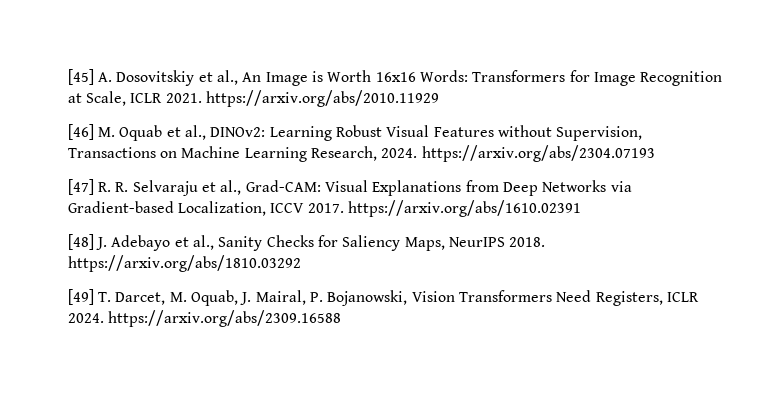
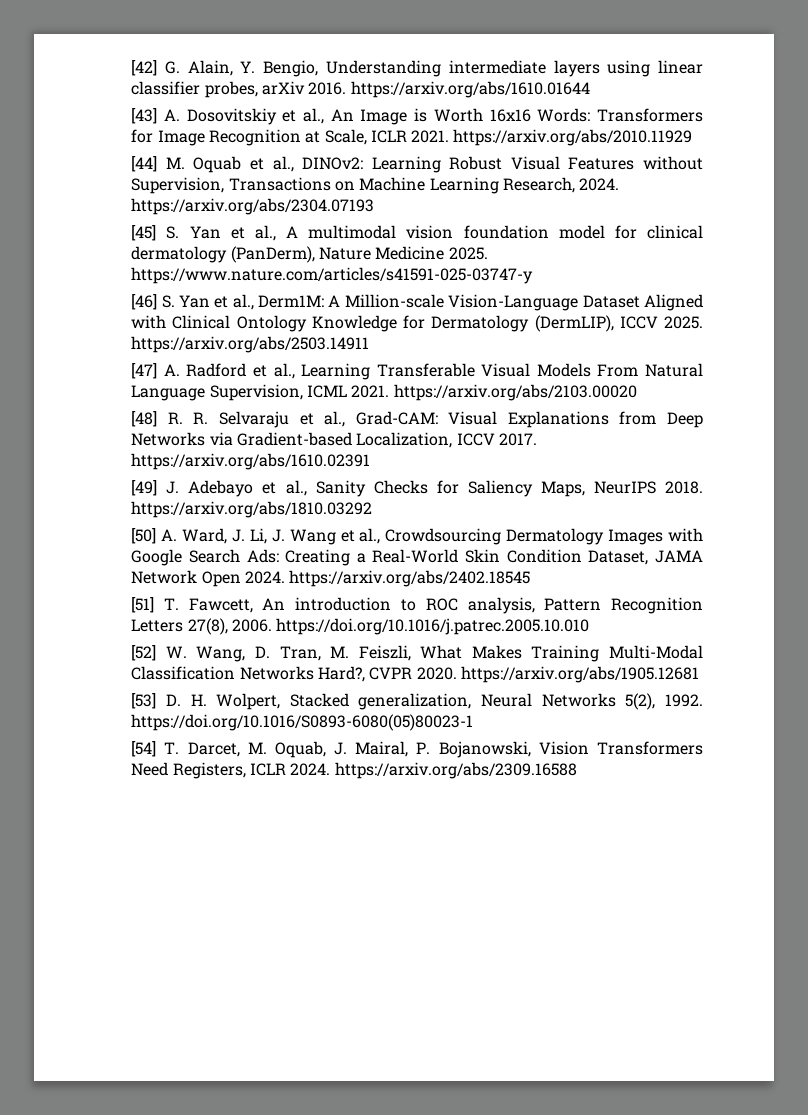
- [45] A. Dosovitskiy et al., An Image is Worth 16x16 Words: Transformers for Image Recognition at Scale, ICLR 2021. https://arxiv.org/abs/2010.11929
+ [42] G. Alain, Y. Bengio, Understanding intermediate layers using linear classifier probes, arXiv 2016. https://arxiv.org/abs/1610.01644
+ [43] A. Dosovitskiy et al., An Image is Worth 16x16 Words: Transformers for Image Recognition at Scale, ICLR 2021. https://arxiv.org/abs/2010.11929
- [46] M. Oquab et al., DINOv2: Learning Robust Visual Features without Supervision, Transactions on Machine Learning Research, 2024. https://arxiv.org/abs/2304.07193
+ [44] M. Oquab et al., DINOv2: Learning Robust Visual Features without Supervision, Transactions on Machine Learning Research, 2024. https://arxiv.org/abs/2304.07193
- [47] R. R. Selvaraju et al., Grad-CAM: Visual Explanations from Deep Networks via Gradient-based Localization, ICCV 2017. https://arxiv.org/abs/1610.02391
+ [45] S. Yan et al., A multimodal vision foundation model for clinical dermatology (PanDerm), Nature Medicine 2025. https://www.nature.com/articles/s41591-025-03747-y
+ [46] S. Yan et al., Derm1M: A Million-scale Vision-Language Dataset Aligned with Clinical Ontology Knowledge for Dermatology (DermLIP), ICCV 2025. https://arxiv.org/abs/2503.14911
+ [47] A. Radford et al., Learning Transferable Visual Models From Natural Language Supervision, ICML 2021. https://arxiv.org/abs/2103.00020
+ [48] R. R. Selvaraju et al., Grad-CAM: Visual Explanations from Deep Networks via Gradient-based Localization, ICCV 2017. https://arxiv.org/abs/1610.02391
- [48] J. Adebayo et al., Sanity Checks for Saliency Maps, NeurIPS 2018. https://arxiv.org/abs/1810.03292
+ [49] J. Adebayo et al., Sanity Checks for Saliency Maps, NeurIPS 2018. https://arxiv.org/abs/1810.03292
- [49] T. Darcet, M. Oquab, J. Mairal, P. Bojanowski, Vision Transformers Need Registers, ICLR 2024. https://arxiv.org/abs/2309.16588
+ [50] A. Ward, J. Li, J. Wang et al., Crowdsourcing Dermatology Images with Google Search Ads: Creating a Real-World Skin Condition Dataset, JAMA Network Open 2024. https://arxiv.org/abs/2402.18545
+ [51] T. Fawcett, An introduction to ROC analysis, Pattern Recognition Letters 27(8), 2006. https://doi.org/10.1016/j.patrec.2005.10.010
+ [52] W. Wang, D. Tran, M. Feiszli, What Makes Training Multi-Modal Classification Networks Hard?, CVPR 2020. https://arxiv.org/abs/1905.12681
+ [53] D. H. Wolpert, Stacked generalization, Neural Networks 5(2), 1992. https://doi.org/10.1016/S0893-6080(05)80023-1
+ [54] T. Darcet, M. Oquab, J. Mairal, P. Bojanowski, Vision Transformers Need Registers, ICLR 2024. https://arxiv.org/abs/2309.16588

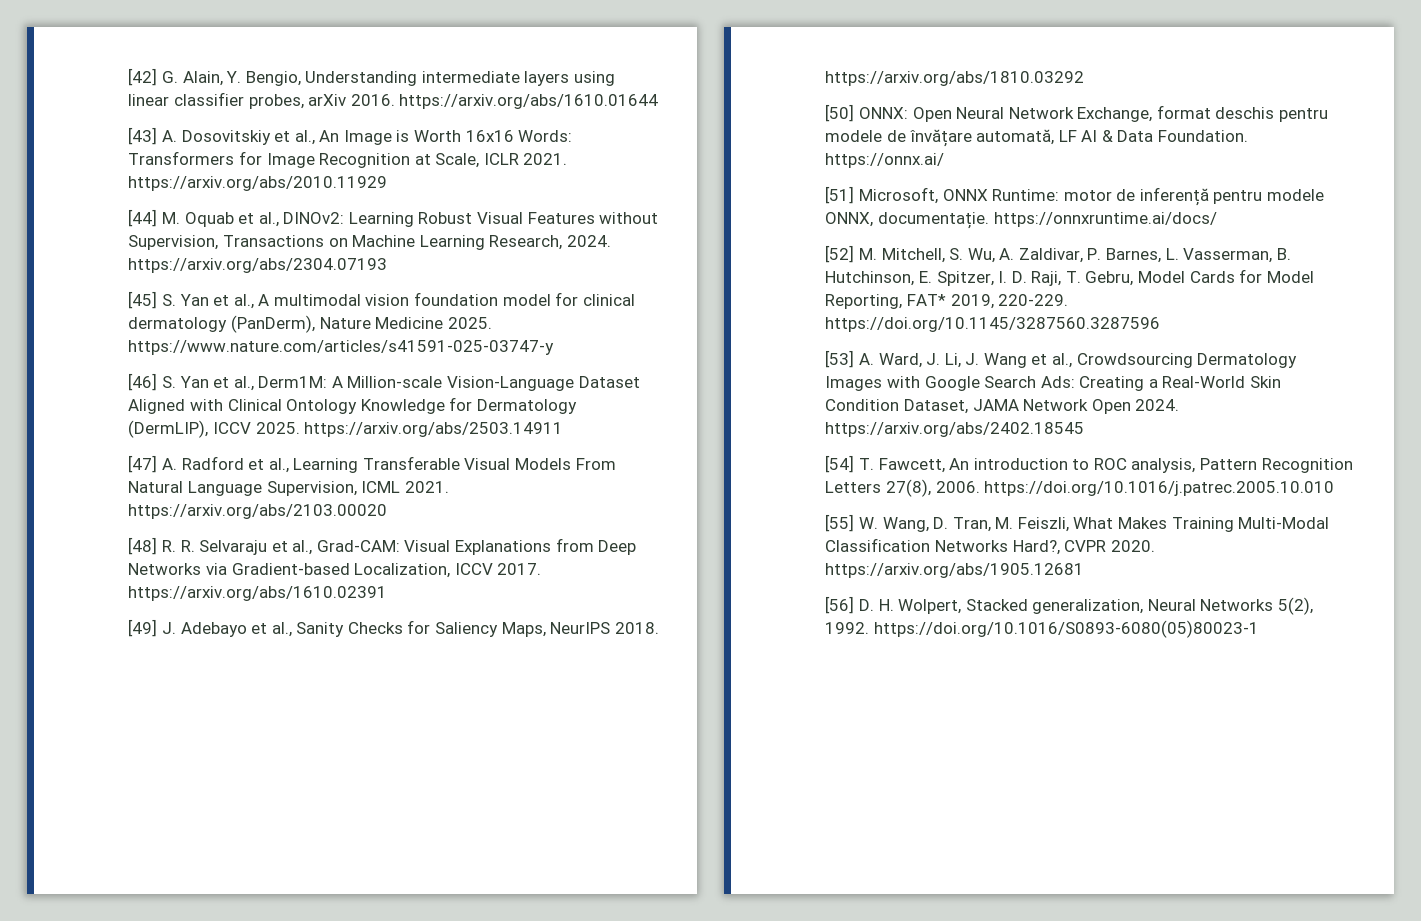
- [50] A. Ward, J. Li, J. Wang et al., Crowdsourcing Dermatology Images with Google Search Ads: Creating a Real-World Skin Condition Dataset, JAMA Network Open 2024. https://arxiv.org/abs/2402.18545
+ [50] ONNX: Open Neural Network Exchange, format deschis pentru modele de învățare automată, LF AI & Data Foundation. https://onnx.ai/
+ [51] Microsoft, ONNX Runtime: motor de inferență pentru modele ONNX, documentație. https://onnxruntime.ai/docs/
+ [52] M. Mitchell, S. Wu, A. Zaldivar, P. Barnes, L. Vasserman, B. Hutchinson, E. Spitzer, I. D. Raji, T. Gebru, Model Cards for Model Reporting, FAT* 2019, 220-229. https://doi.org/10.1145/3287560.3287596
+ [53] A. Ward, J. Li, J. Wang et al., Crowdsourcing Dermatology Images with Google Search Ads: Creating a Real-World Skin Condition Dataset, JAMA Network Open 2024. https://arxiv.org/abs/2402.18545
- [51] T. Fawcett, An introduction to ROC analysis, Pattern Recognition Letters 27(8), 2006. https://doi.org/10.1016/j.patrec.2005.10.010
+ [54] T. Fawcett, An introduction to ROC analysis, Pattern Recognition Letters 27(8), 2006. https://doi.org/10.1016/j.patrec.2005.10.010
- [52] W. Wang, D. Tran, M. Feiszli, What Makes Training Multi-Modal Classification Networks Hard?, CVPR 2020. https://arxiv.org/abs/1905.12681
+ [55] W. Wang, D. Tran, M. Feiszli, What Makes Training Multi-Modal Classification Networks Hard?, CVPR 2020. https://arxiv.org/abs/1905.12681
- [53] D. H. Wolpert, Stacked generalization, Neural Networks 5(2), 1992. https://doi.org/10.1016/S0893-6080(05)80023-1
+ [56] D. H. Wolpert, Stacked generalization, Neural Networks 5(2), 1992. https://doi.org/10.1016/S0893-6080(05)80023-1
- [54] T. Darcet, M. Oquab, J. Mairal, P. Bojanowski, Vision Transformers Need Registers, ICLR 2024. https://arxiv.org/abs/2309.16588

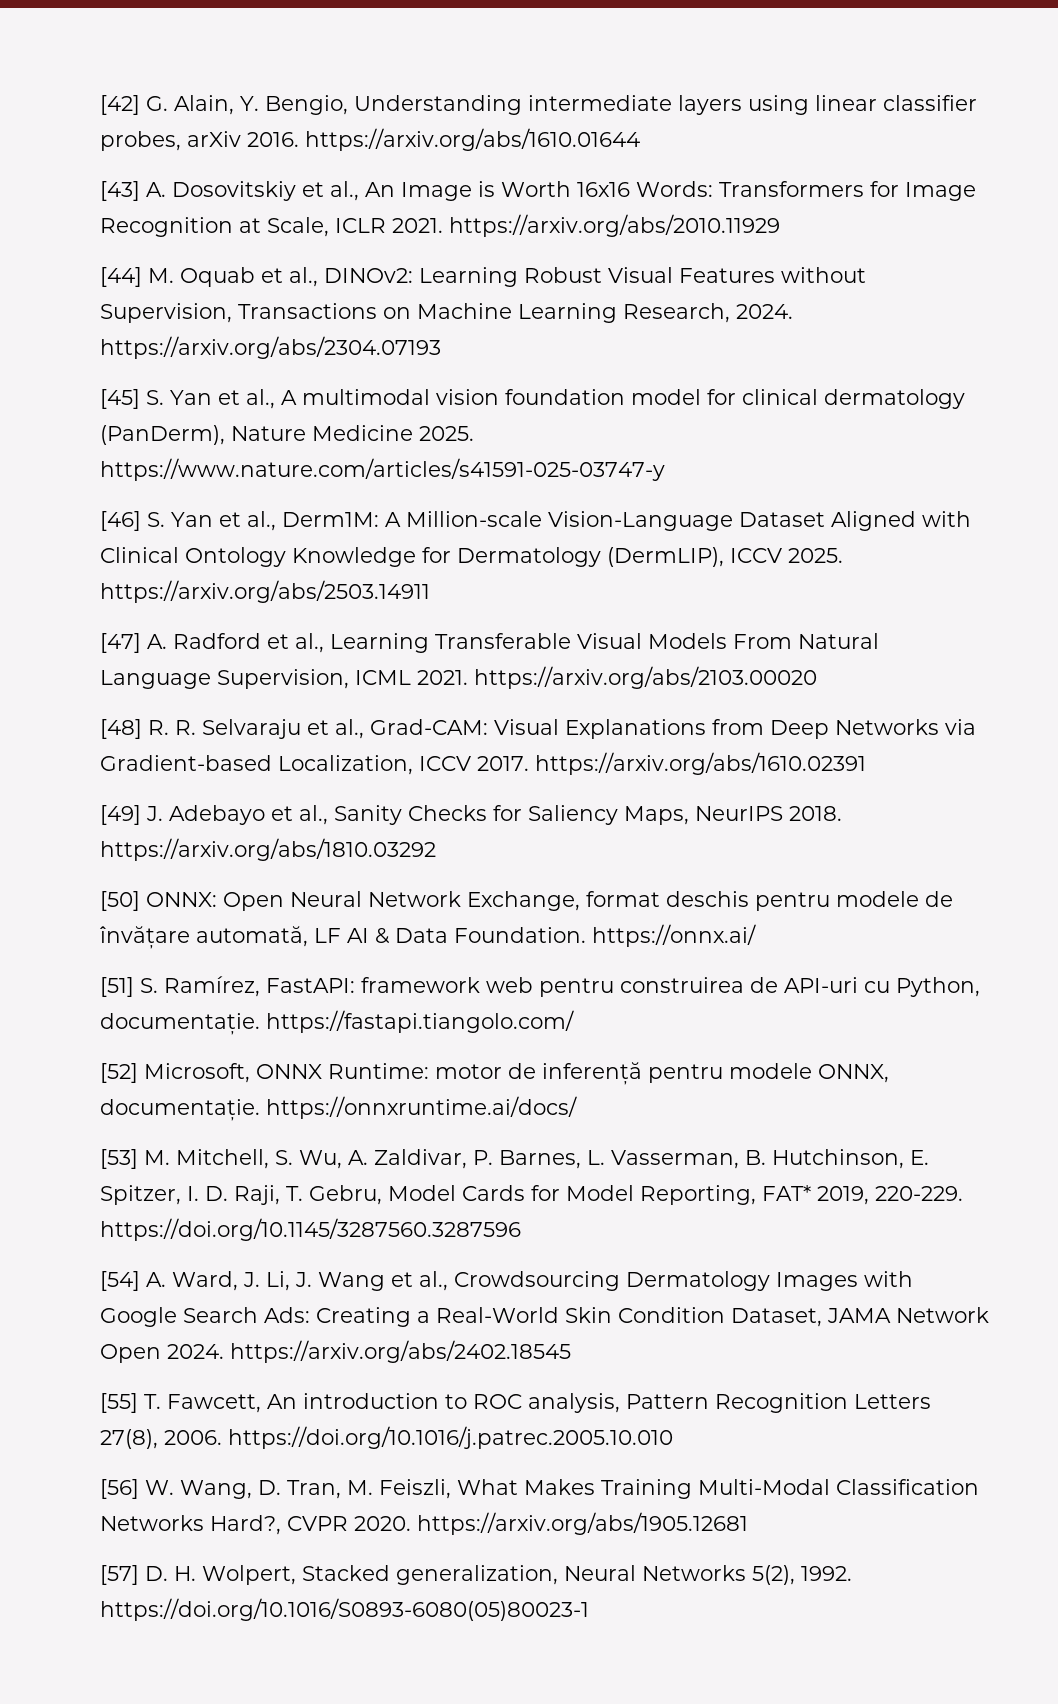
- [51] Microsoft, ONNX Runtime: motor de inferență pentru modele ONNX, documentație. https://onnxruntime.ai/docs/
+ [51] S. Ramírez, FastAPI: framework web pentru construirea de API-uri cu Python, documentație. https://fastapi.tiangolo.com/
+ [52] Microsoft, ONNX Runtime: motor de inferență pentru modele ONNX, documentație. https://onnxruntime.ai/docs/
- [52] M. Mitchell, S. Wu, A. Zaldivar, P. Barnes, L. Vasserman, B. Hutchinson, E. Spitzer, I. D. Raji, T. Gebru, Model Cards for Model Reporting, FAT* 2019, 220-229. https://doi.org/10.1145/3287560.3287596
+ [53] M. Mitchell, S. Wu, A. Zaldivar, P. Barnes, L. Vasserman, B. Hutchinson, E. Spitzer, I. D. Raji, T. Gebru, Model Cards for Model Reporting, FAT* 2019, 220-229. https://doi.org/10.1145/3287560.3287596
- [53] A. Ward, J. Li, J. Wang et al., Crowdsourcing Dermatology Images with Google Search Ads: Creating a Real-World Skin Condition Dataset, JAMA Network Open 2024. https://arxiv.org/abs/2402.18545
+ [54] A. Ward, J. Li, J. Wang et al., Crowdsourcing Dermatology Images with Google Search Ads: Creating a Real-World Skin Condition Dataset, JAMA Network Open 2024. https://arxiv.org/abs/2402.18545
- [54] T. Fawcett, An introduction to ROC analysis, Pattern Recognition Letters 27(8), 2006. https://doi.org/10.1016/j.patrec.2005.10.010
+ [55] T. Fawcett, An introduction to ROC analysis, Pattern Recognition Letters 27(8), 2006. https://doi.org/10.1016/j.patrec.2005.10.010
- [55] W. Wang, D. Tran, M. Feiszli, What Makes Training Multi-Modal Classification Networks Hard?, CVPR 2020. https://arxiv.org/abs/1905.12681
+ [56] W. Wang, D. Tran, M. Feiszli, What Makes Training Multi-Modal Classification Networks Hard?, CVPR 2020. https://arxiv.org/abs/1905.12681
- [56] D. H. Wolpert, Stacked generalization, Neural Networks 5(2), 1992. https://doi.org/10.1016/S0893-6080(05)80023-1
+ [57] D. H. Wolpert, Stacked generalization, Neural Networks 5(2), 1992. https://doi.org/10.1016/S0893-6080(05)80023-1

